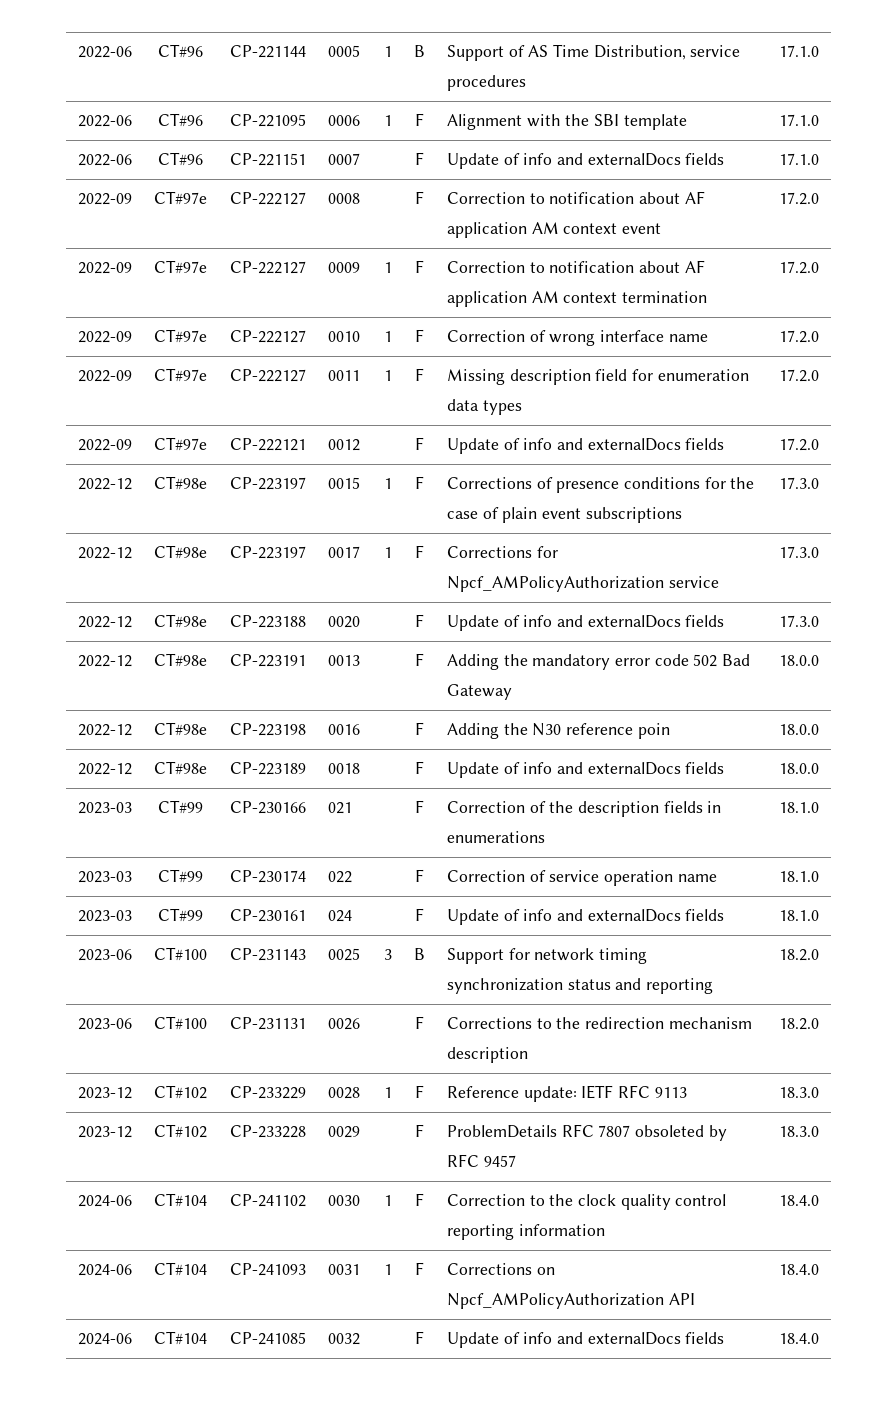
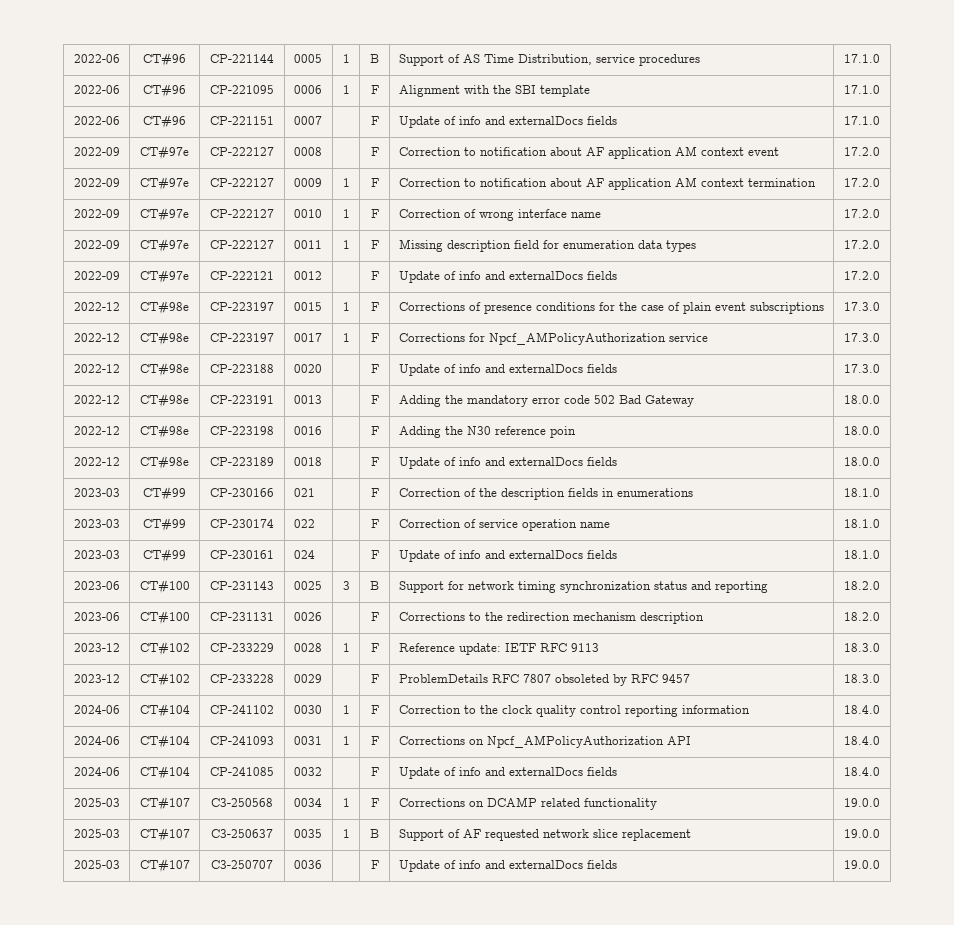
+ 2025-03 | CT#107 | C3-250568 | 0034 | 1 | F | Corrections on DCAMP related functionality | 19.0.0
+ 2025-03 | CT#107 | C3-250637 | 0035 | 1 | B | Support of AF requested network slice replacement | 19.0.0
+ 2025-03 | CT#107 | C3-250707 | 0036 | | F | Update of info and externalDocs fields | 19.0.0

